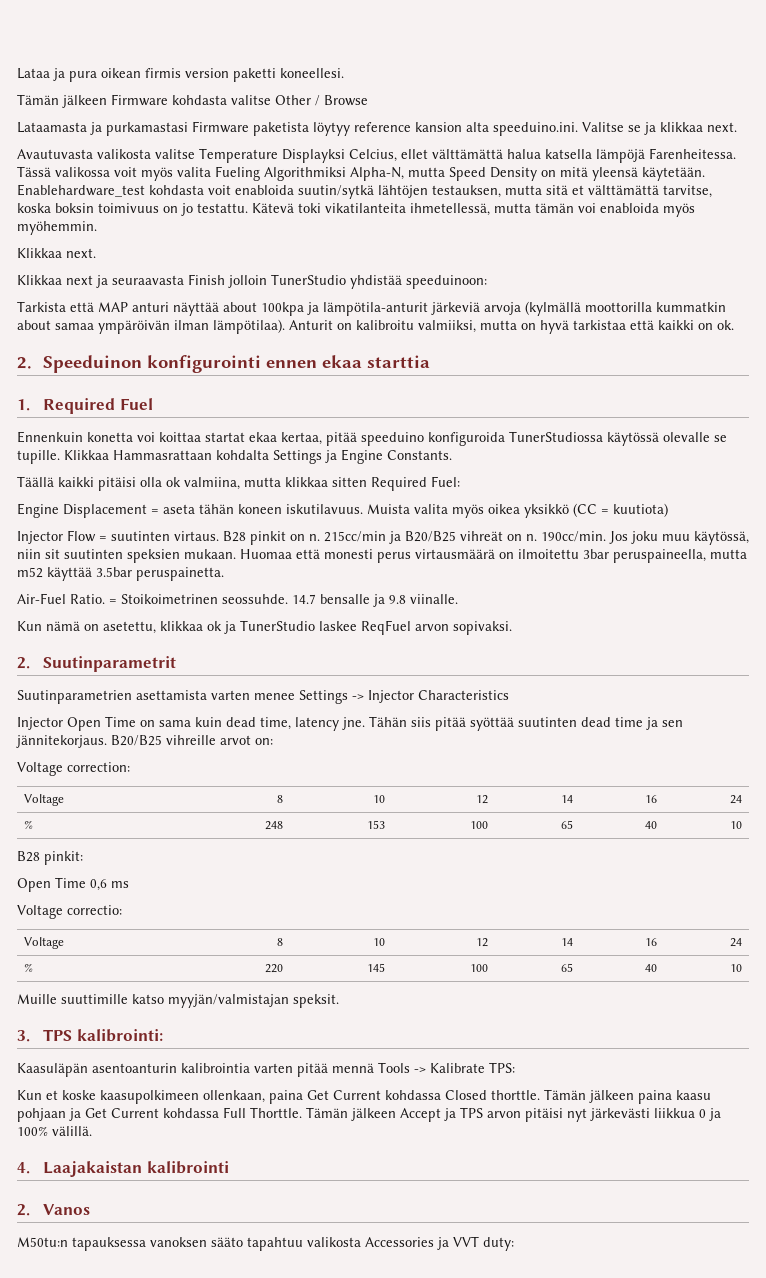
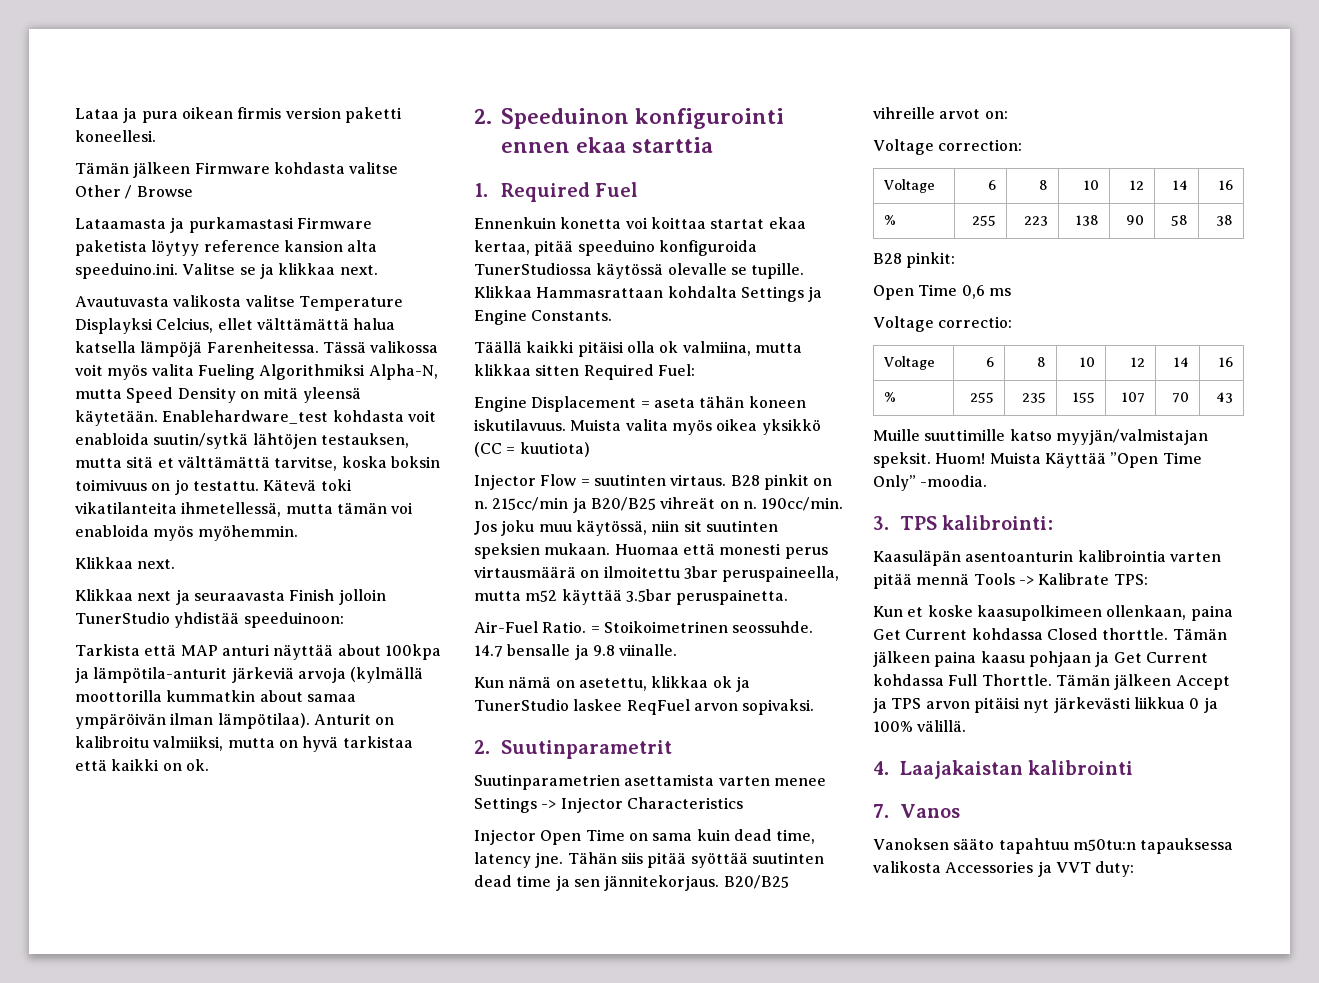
  Voltage correction:
- Voltage | 8 | 10 | 12 | 14 | 16 | 24
- % | 248 | 153 | 100 | 65 | 40 | 10
+ Voltage | 6 | 8 | 10 | 12 | 14 | 16
+ % | 255 | 223 | 138 | 90 | 58 | 38
  Voltage correctio:
- Voltage | 8 | 10 | 12 | 14 | 16 | 24
- % | 220 | 145 | 100 | 65 | 40 | 10
+ Voltage | 6 | 8 | 10 | 12 | 14 | 16
+ % | 255 | 235 | 155 | 107 | 70 | 43
+ Huom! Muista Käyttää ”Open Time Only” -moodia.
- 2. Vanos
+ 7. Vanos
- M50tu:n tapauksessa vanoksen sääto tapahtuu valikosta Accessories ja VVT duty:
+ Vanoksen sääto tapahtuu m50tu:n tapauksessa valikosta Accessories ja VVT duty:

